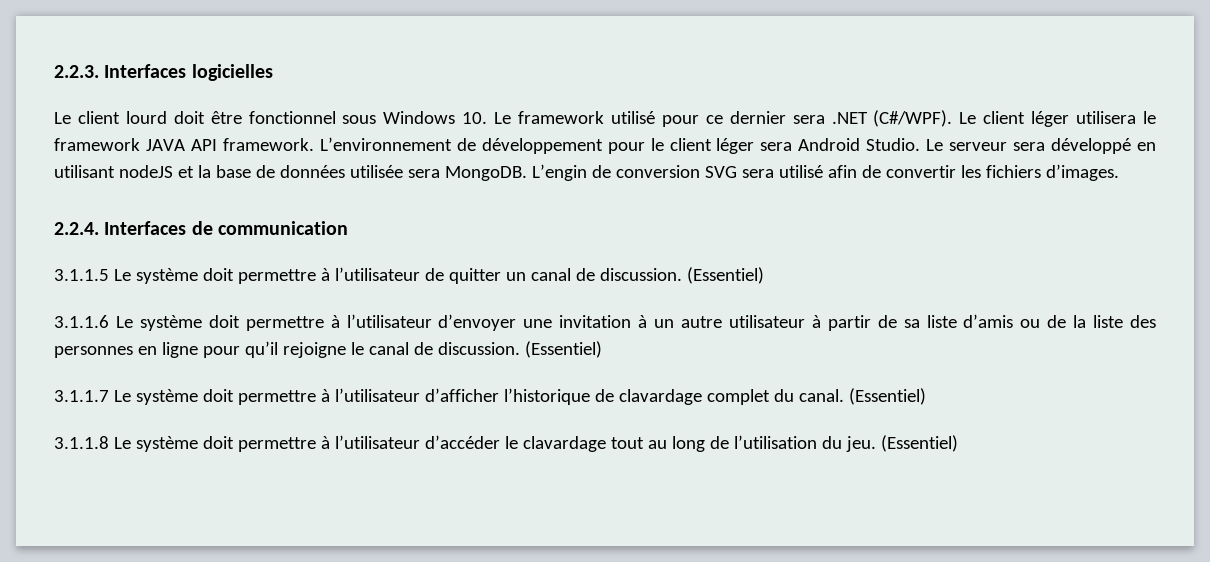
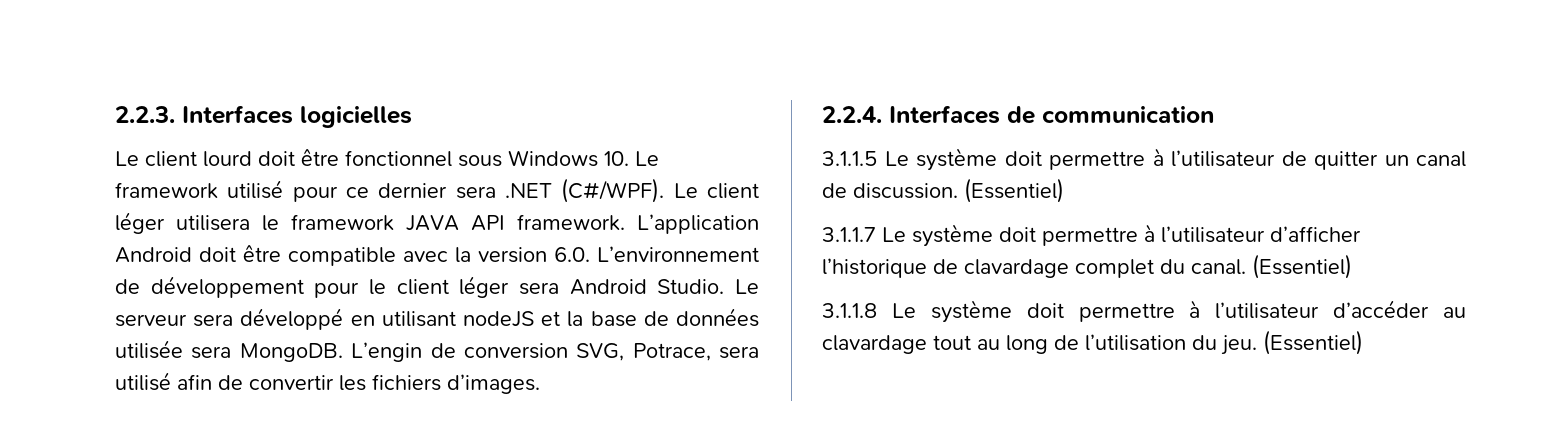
- L’environnement de développement pour le client léger sera Android Studio.
+ L’application Android doit être compatible avec la version 6.0. L’environnement de développement pour le client léger sera Android Studio.
- L’engin de conversion SVG sera utilisé afin de convertir les fichiers d’images.
+ L’engin de conversion SVG, Potrace, sera utilisé afin de convertir les fichiers d’images.
- 3.1.1.6 Le système doit permettre à l’utilisateur d’envoyer une invitation à un autre utilisateur à partir de sa liste d’amis ou de la liste des personnes en ligne pour qu’il rejoigne le canal de discussion. (Essentiel)
- 3.1.1.8 Le système doit permettre à l’utilisateur d’accéder le clavardage tout au long de l’utilisation du jeu.
+ 3.1.1.8 Le système doit permettre à l’utilisateur d’accéder au clavardage tout au long de l’utilisation du jeu.

